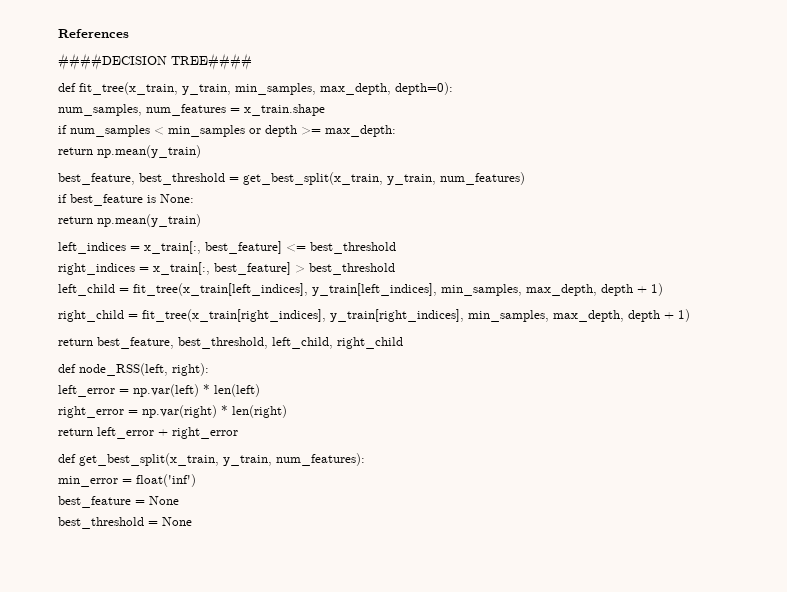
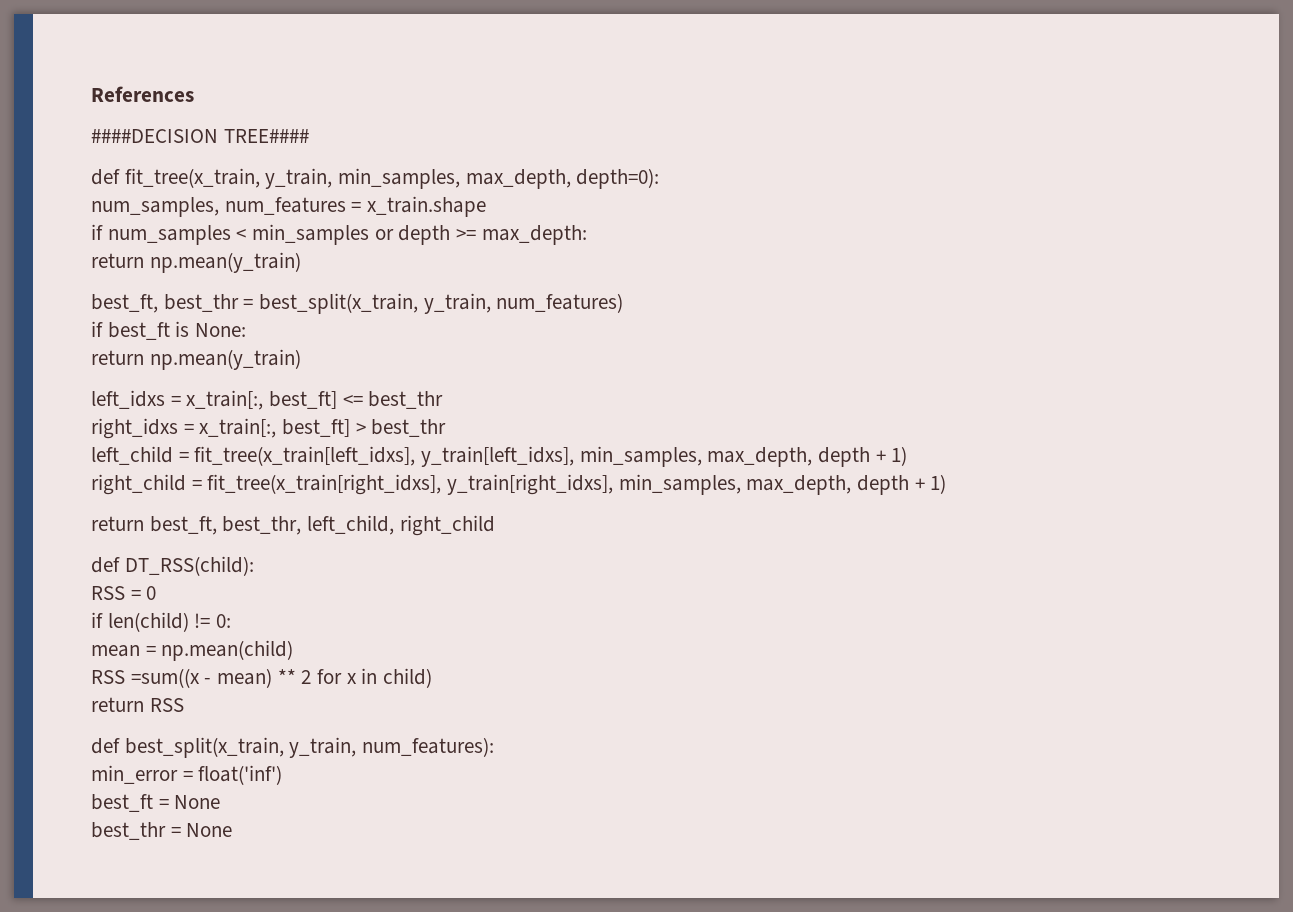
- best_feature, best_threshold = get_best_split(x_train, y_train, num_features)
+ best_ft, best_thr = best_split(x_train, y_train, num_features)
- if best_feature is None:
+ if best_ft is None:
- left_indices = x_train[:, best_feature] <= best_threshold
- right_indices = x_train[:, best_feature] > best_threshold
+ left_idxs = x_train[:, best_ft] <= best_thr
+ right_idxs = x_train[:, best_ft] > best_thr
- left_child = fit_tree(x_train[left_indices], y_train[left_indices], min_samples, max_depth, depth + 1)
+ left_child = fit_tree(x_train[left_idxs], y_train[left_idxs], min_samples, max_depth, depth + 1)
- right_child = fit_tree(x_train[right_indices], y_train[right_indices], min_samples, max_depth, depth + 1)
+ right_child = fit_tree(x_train[right_idxs], y_train[right_idxs], min_samples, max_depth, depth + 1)
- return best_feature, best_threshold, left_child, right_child
+ return best_ft, best_thr, left_child, right_child
- def node_RSS(left, right):
- left_error = np.var(left) * len(left)
- right_error = np.var(right) * len(right)
- return left_error + right_error
- def get_best_split(x_train, y_train, num_features):
+ def DT_RSS(child):
+ RSS = 0
+ if len(child) != 0:
+ mean = np.mean(child)
+ RSS =sum((x - mean) ** 2 for x in child)
+ return RSS
+ def best_split(x_train, y_train, num_features):
- best_feature = None
+ best_ft = None
- best_threshold = None
+ best_thr = None

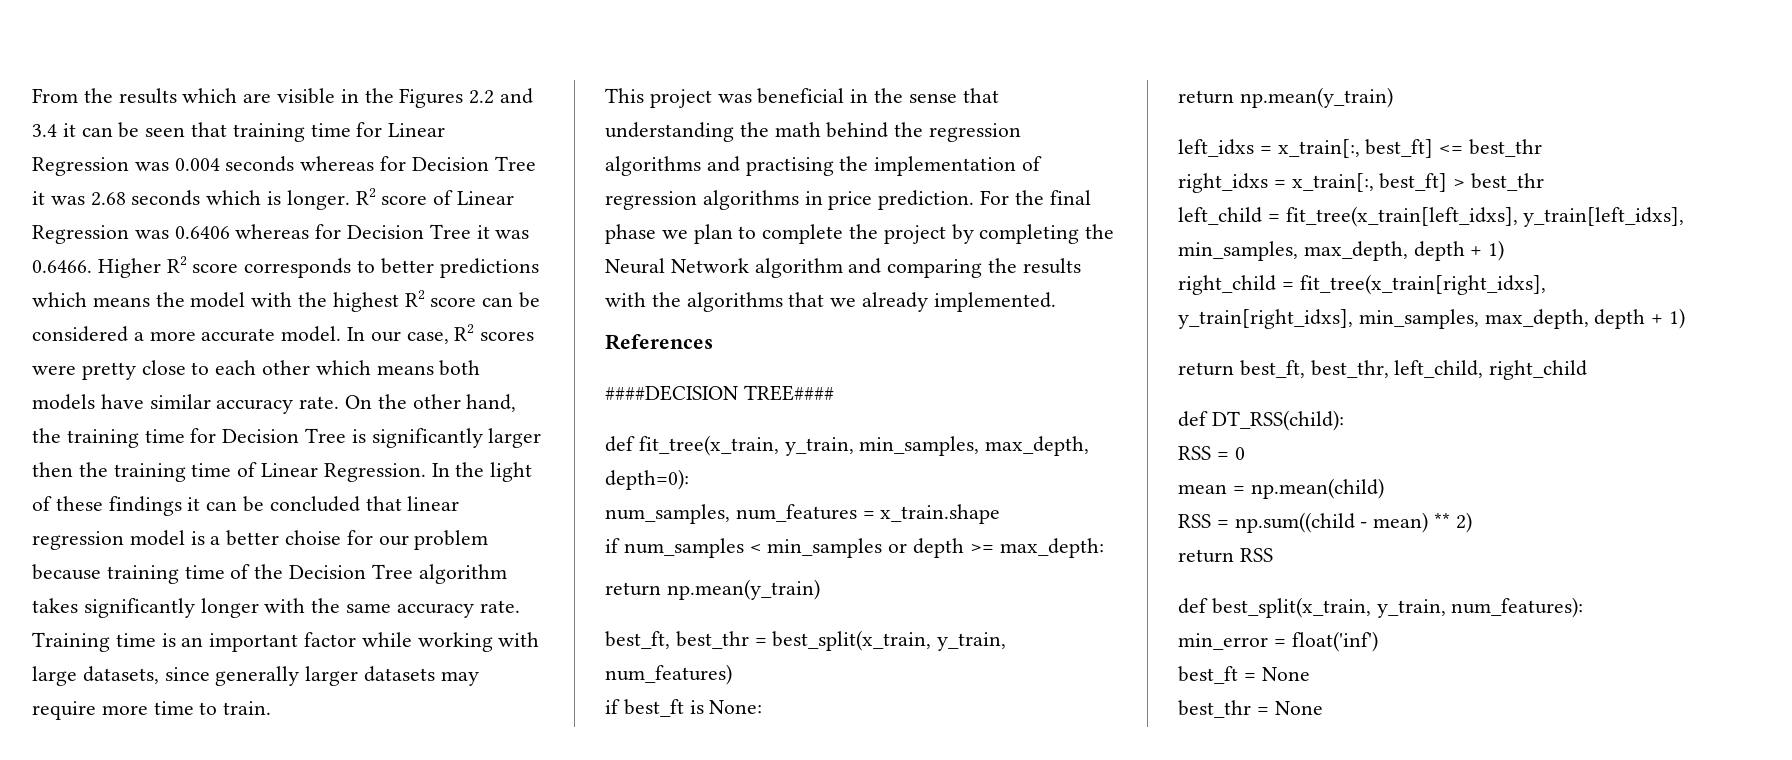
+ From the results which are visible in the Figures 2.2 and 3.4 it can be seen that training time for Linear Regression was 0.004 seconds whereas for Decision Tree it was 2.68 seconds which is longer. R2 score of Linear Regression was 0.6406 whereas for Decision Tree it was 0.6466. Higher R2 score corresponds to better predictions which means the model with the highest R2 score can be considered a more accurate model. In our case, R2 scores were pretty close to each other which means both models have similar accuracy rate. On the other hand, the training time for Decision Tree is significantly larger then the training time of Linear Regression. In the light of these findings it can be concluded that linear regression model is a better choise for our problem because training time of the Decision Tree algorithm takes significantly longer with the same accuracy rate. Training time is an important factor while working with large datasets, since generally larger datasets may require more time to train.
+ This project was beneficial in the sense that understanding the math behind the regression algorithms and practising the implementation of regression algorithms in price prediction. For the final phase we plan to complete the project by completing the Neural Network algorithm and comparing the results with the algorithms that we already implemented.
- if len(child) != 0:
- RSS =sum((x - mean) ** 2 for x in child)
+ RSS = np.sum((child - mean) ** 2)

